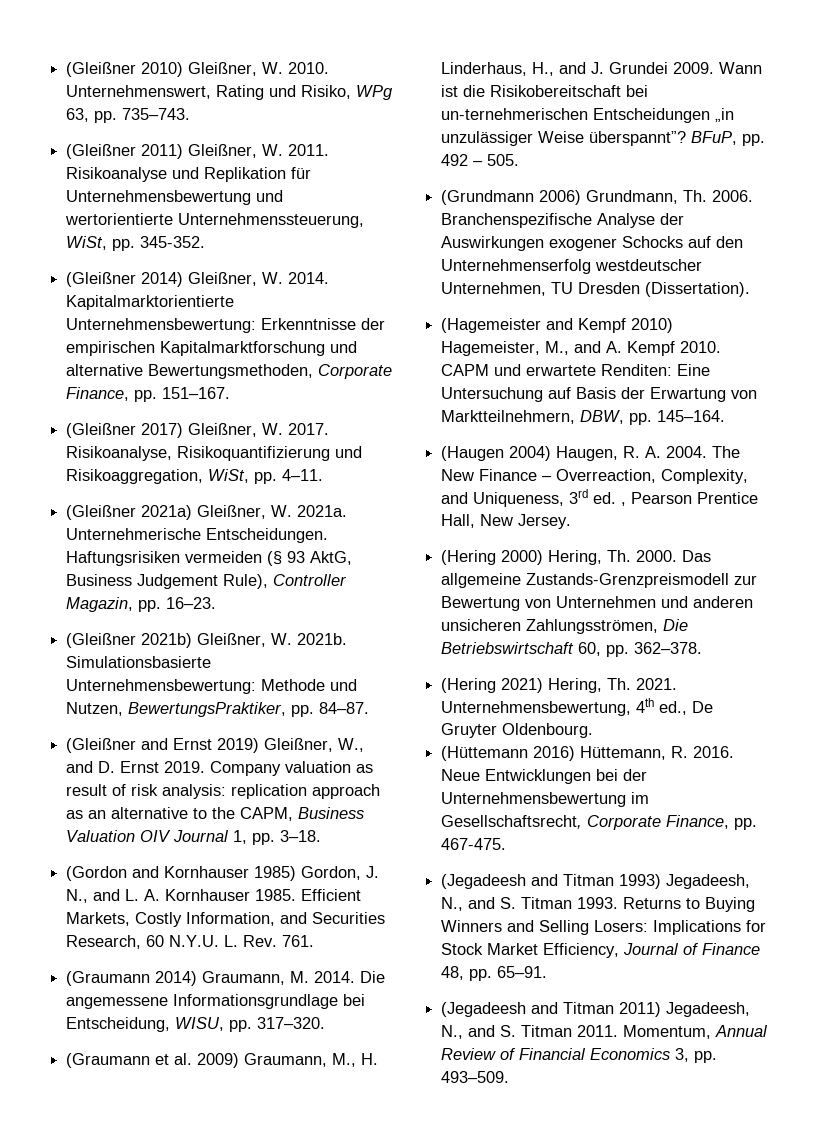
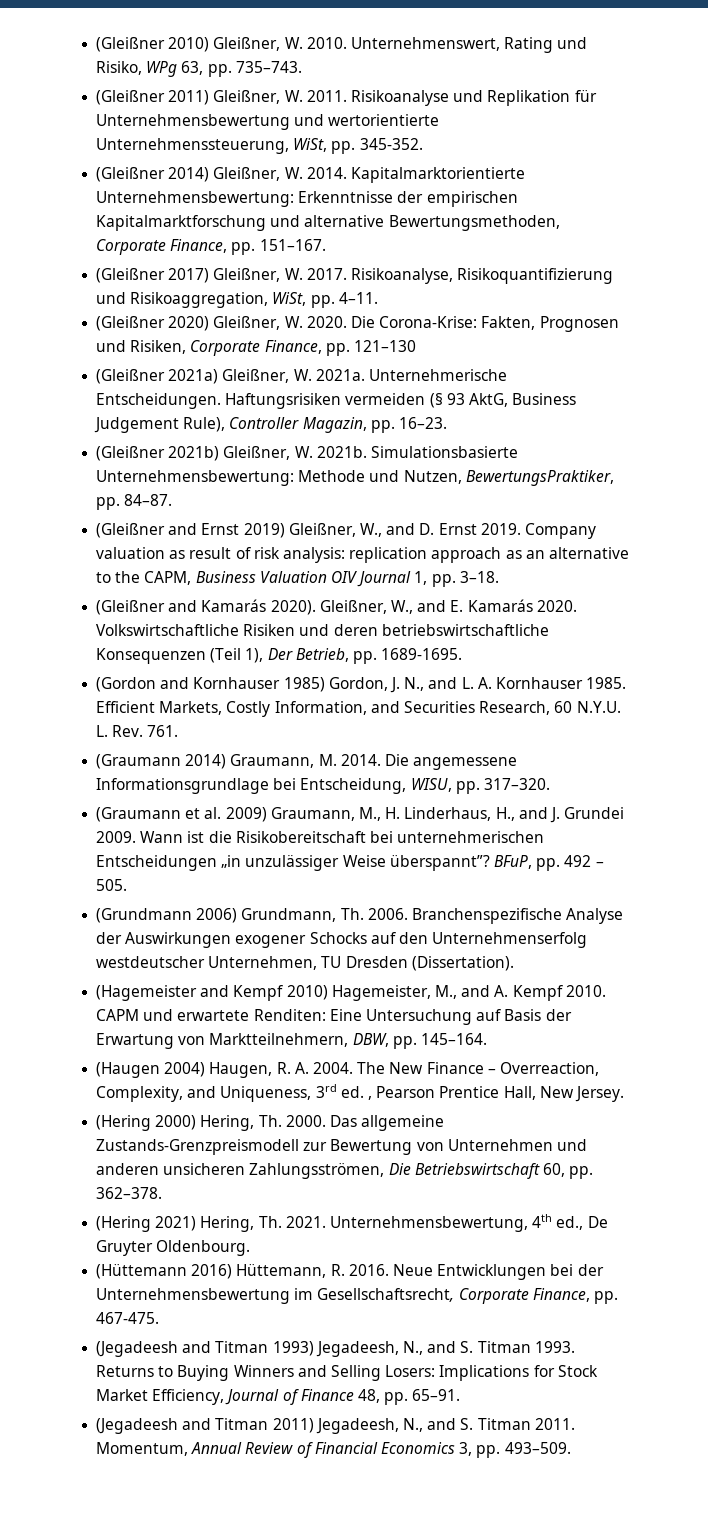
+ (Gleißner 2020) Gleißner, W. 2020. Die Corona-Krise: Fakten, Prognosen und Risiken, Corporate Finance, pp. 121–130
+ (Gleißner and Kamarás 2020). Gleißner, W., and E. Kamarás 2020. Volkswirtschaftliche Risiken und deren betriebswirtschaftliche Konsequenzen (Teil 1), Der Betrieb, pp. 1689-1695.
- Wann ist die Risikobereitschaft bei un-ternehmerischen Entscheidungen „in unzulässiger Weise überspannt”?
+ Wann ist die Risikobereitschaft bei unternehmerischen Entscheidungen „in unzulässiger Weise überspannt”?

